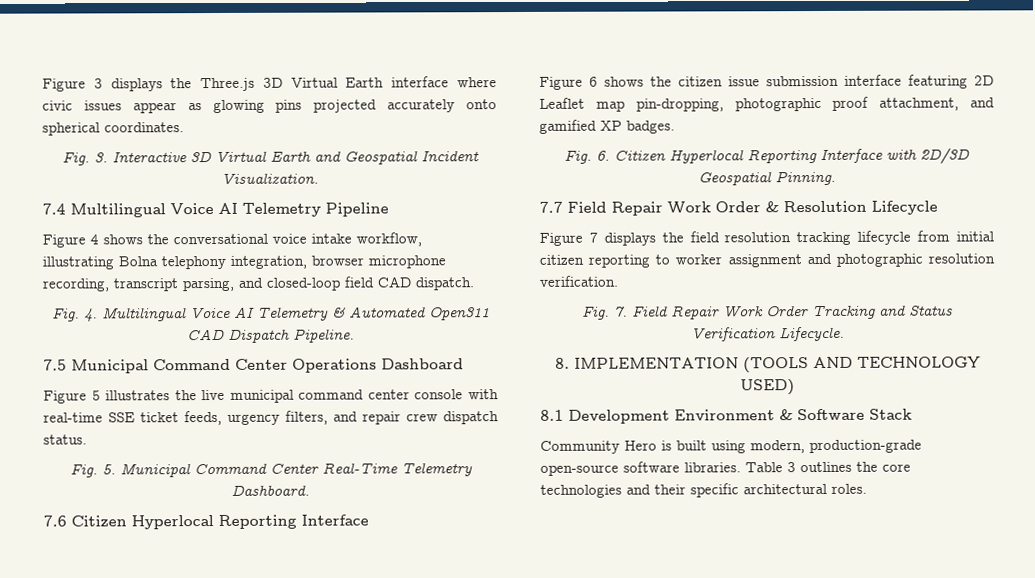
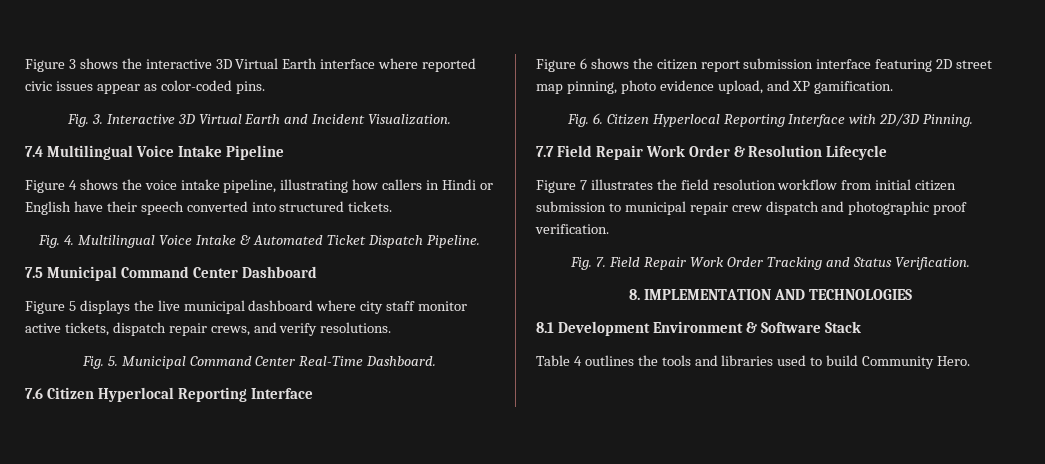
- Figure 3 displays the Three.js 3D Virtual Earth interface where civic issues appear as glowing pins projected accurately onto spherical coordinates.
+ Figure 3 shows the interactive 3D Virtual Earth interface where reported civic issues appear as color-coded pins.
- Fig. 3. Interactive 3D Virtual Earth and Geospatial Incident Visualization.
+ Fig. 3. Interactive 3D Virtual Earth and Incident Visualization.
- 7.4 Multilingual Voice AI Telemetry Pipeline
+ 7.4 Multilingual Voice Intake Pipeline
- Figure 4 shows the conversational voice intake workflow, illustrating Bolna telephony integration, browser microphone recording, transcript parsing, and closed-loop field CAD dispatch.
- Fig. 4. Multilingual Voice AI Telemetry & Automated Open311 CAD Dispatch Pipeline.
+ Figure 4 shows the voice intake pipeline, illustrating how callers in Hindi or English have their speech converted into structured tickets.
+ Fig. 4. Multilingual Voice Intake & Automated Ticket Dispatch Pipeline.
- 7.5 Municipal Command Center Operations Dashboard
+ 7.5 Municipal Command Center Dashboard
- Figure 5 illustrates the live municipal command center console with real-time SSE ticket feeds, urgency filters, and repair crew dispatch status.
+ Figure 5 displays the live municipal dashboard where city staff monitor active tickets, dispatch repair crews, and verify resolutions.
- Fig. 5. Municipal Command Center Real-Time Telemetry Dashboard.
+ Fig. 5. Municipal Command Center Real-Time Dashboard.
- Figure 6 shows the citizen issue submission interface featuring 2D Leaflet map pin-dropping, photographic proof attachment, and gamified XP badges.
+ Figure 6 shows the citizen report submission interface featuring 2D street map pinning, photo evidence upload, and XP gamification.
- Fig. 6. Citizen Hyperlocal Reporting Interface with 2D/3D Geospatial Pinning.
+ Fig. 6. Citizen Hyperlocal Reporting Interface with 2D/3D Pinning.
- Figure 7 displays the field resolution tracking lifecycle from initial citizen reporting to worker assignment and photographic resolution verification.
+ Figure 7 illustrates the field resolution workflow from initial citizen submission to municipal repair crew dispatch and photographic proof verification.
- Fig. 7. Field Repair Work Order Tracking and Status Verification Lifecycle.
+ Fig. 7. Field Repair Work Order Tracking and Status Verification.
- 8. IMPLEMENTATION (TOOLS AND TECHNOLOGY USED)
+ 8. IMPLEMENTATION AND TECHNOLOGIES
- Community Hero is built using modern, production-grade open-source software libraries. Table 3 outlines the core technologies and their specific architectural roles.
+ Table 4 outlines the tools and libraries used to build Community Hero.

